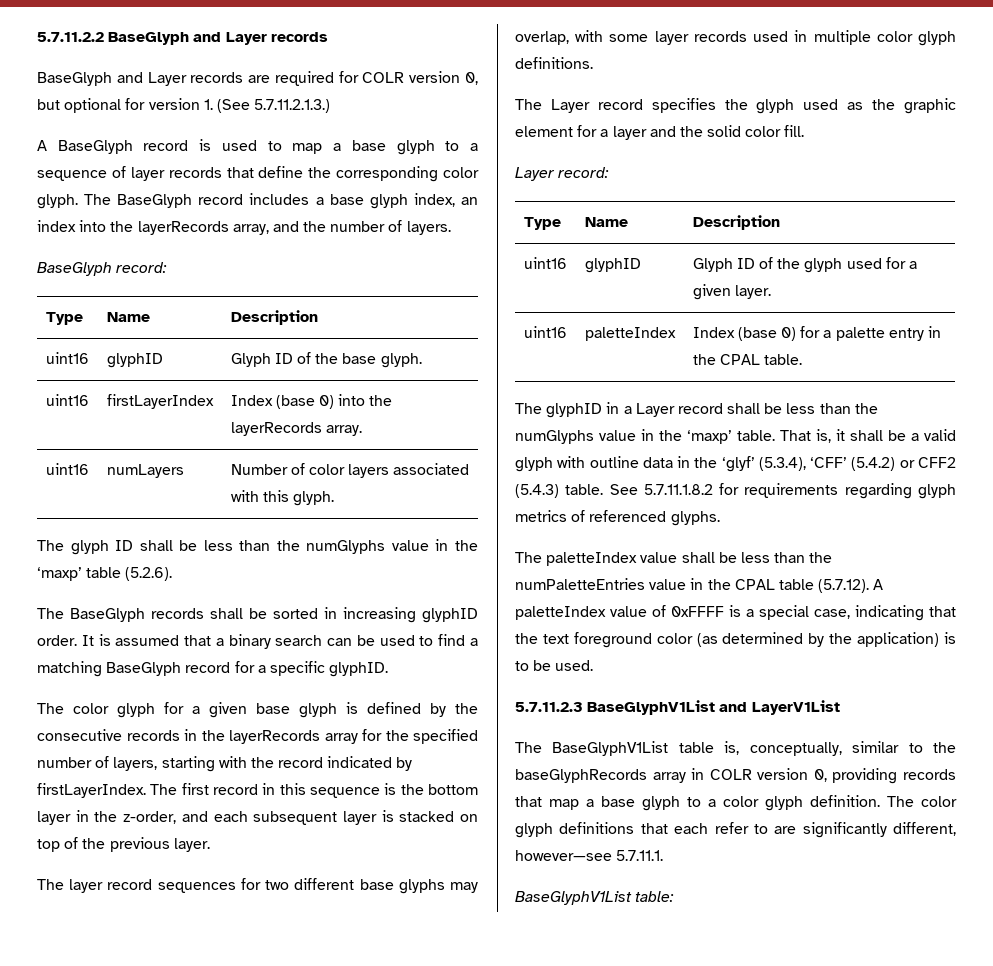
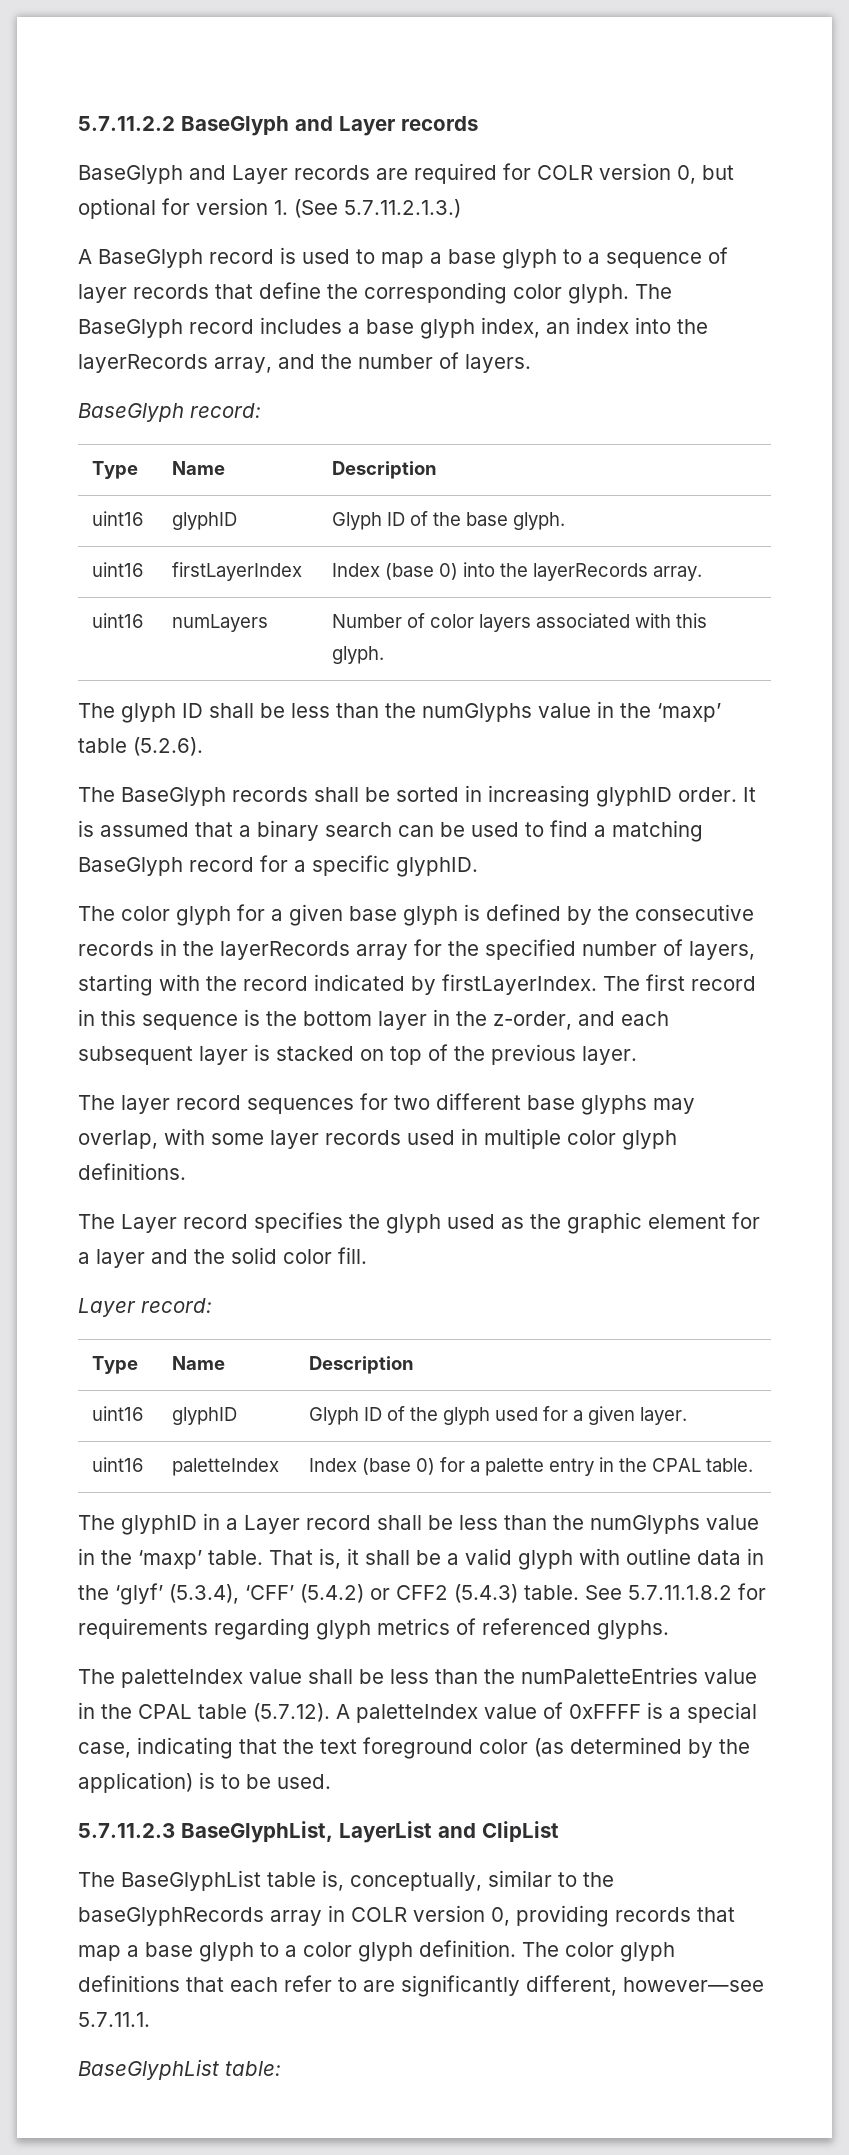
- 5.7.11.2.3 BaseGlyphV1List and LayerV1List
- The BaseGlyphV1List table is, conceptually, similar to the baseGlyphRecords array in COLR version 0, providing records that map a base glyph to a color glyph definition.
+ 5.7.11.2.3 BaseGlyphList, LayerList and ClipList
+ The BaseGlyphList table is, conceptually, similar to the baseGlyphRecords array in COLR version 0, providing records that map a base glyph to a color glyph definition.
- BaseGlyphV1List table:
+ BaseGlyphList table:

